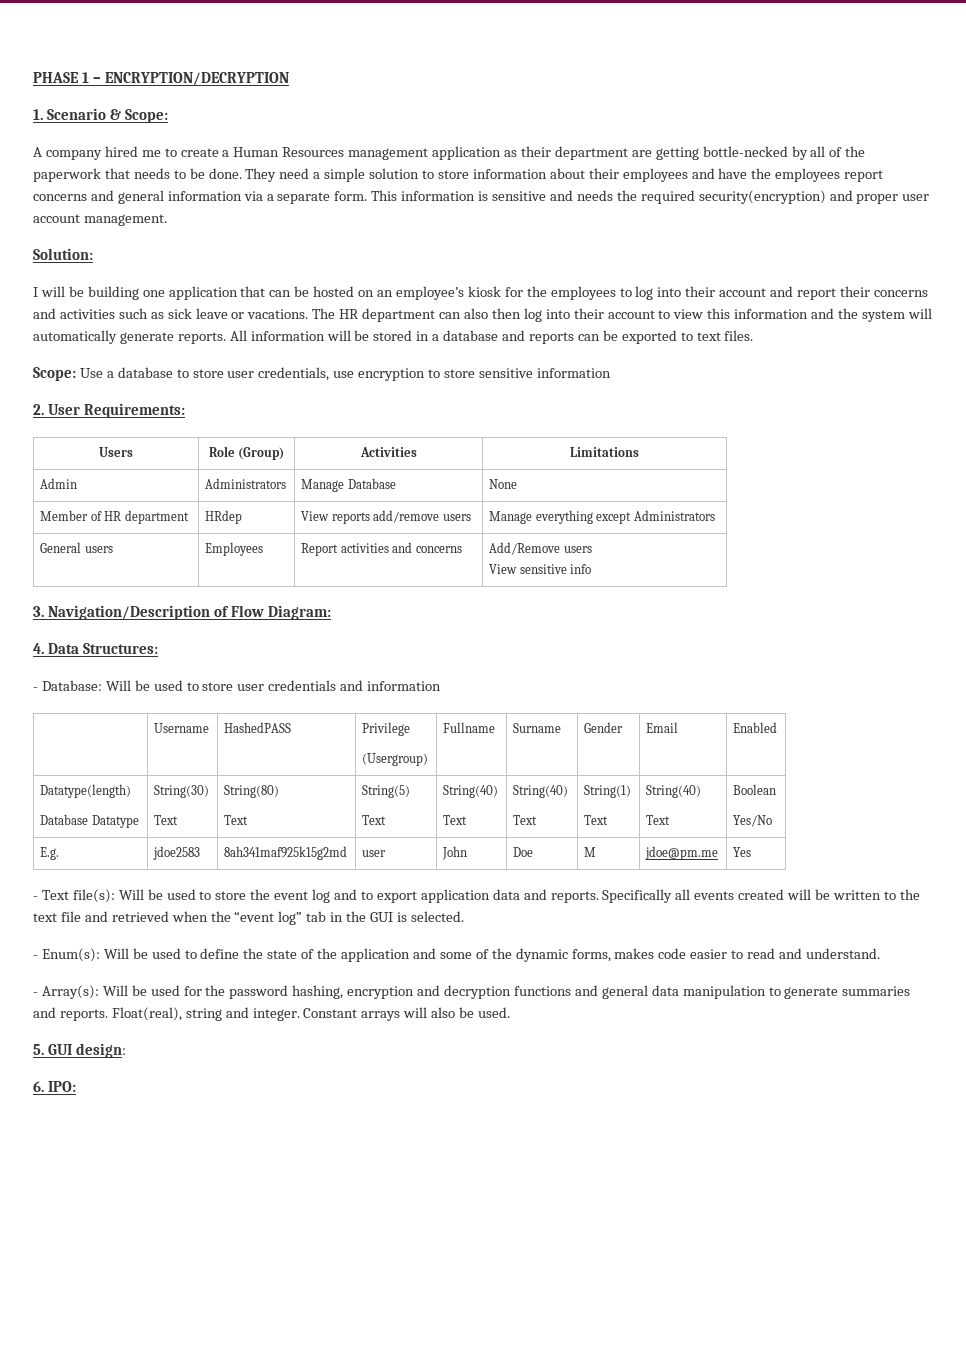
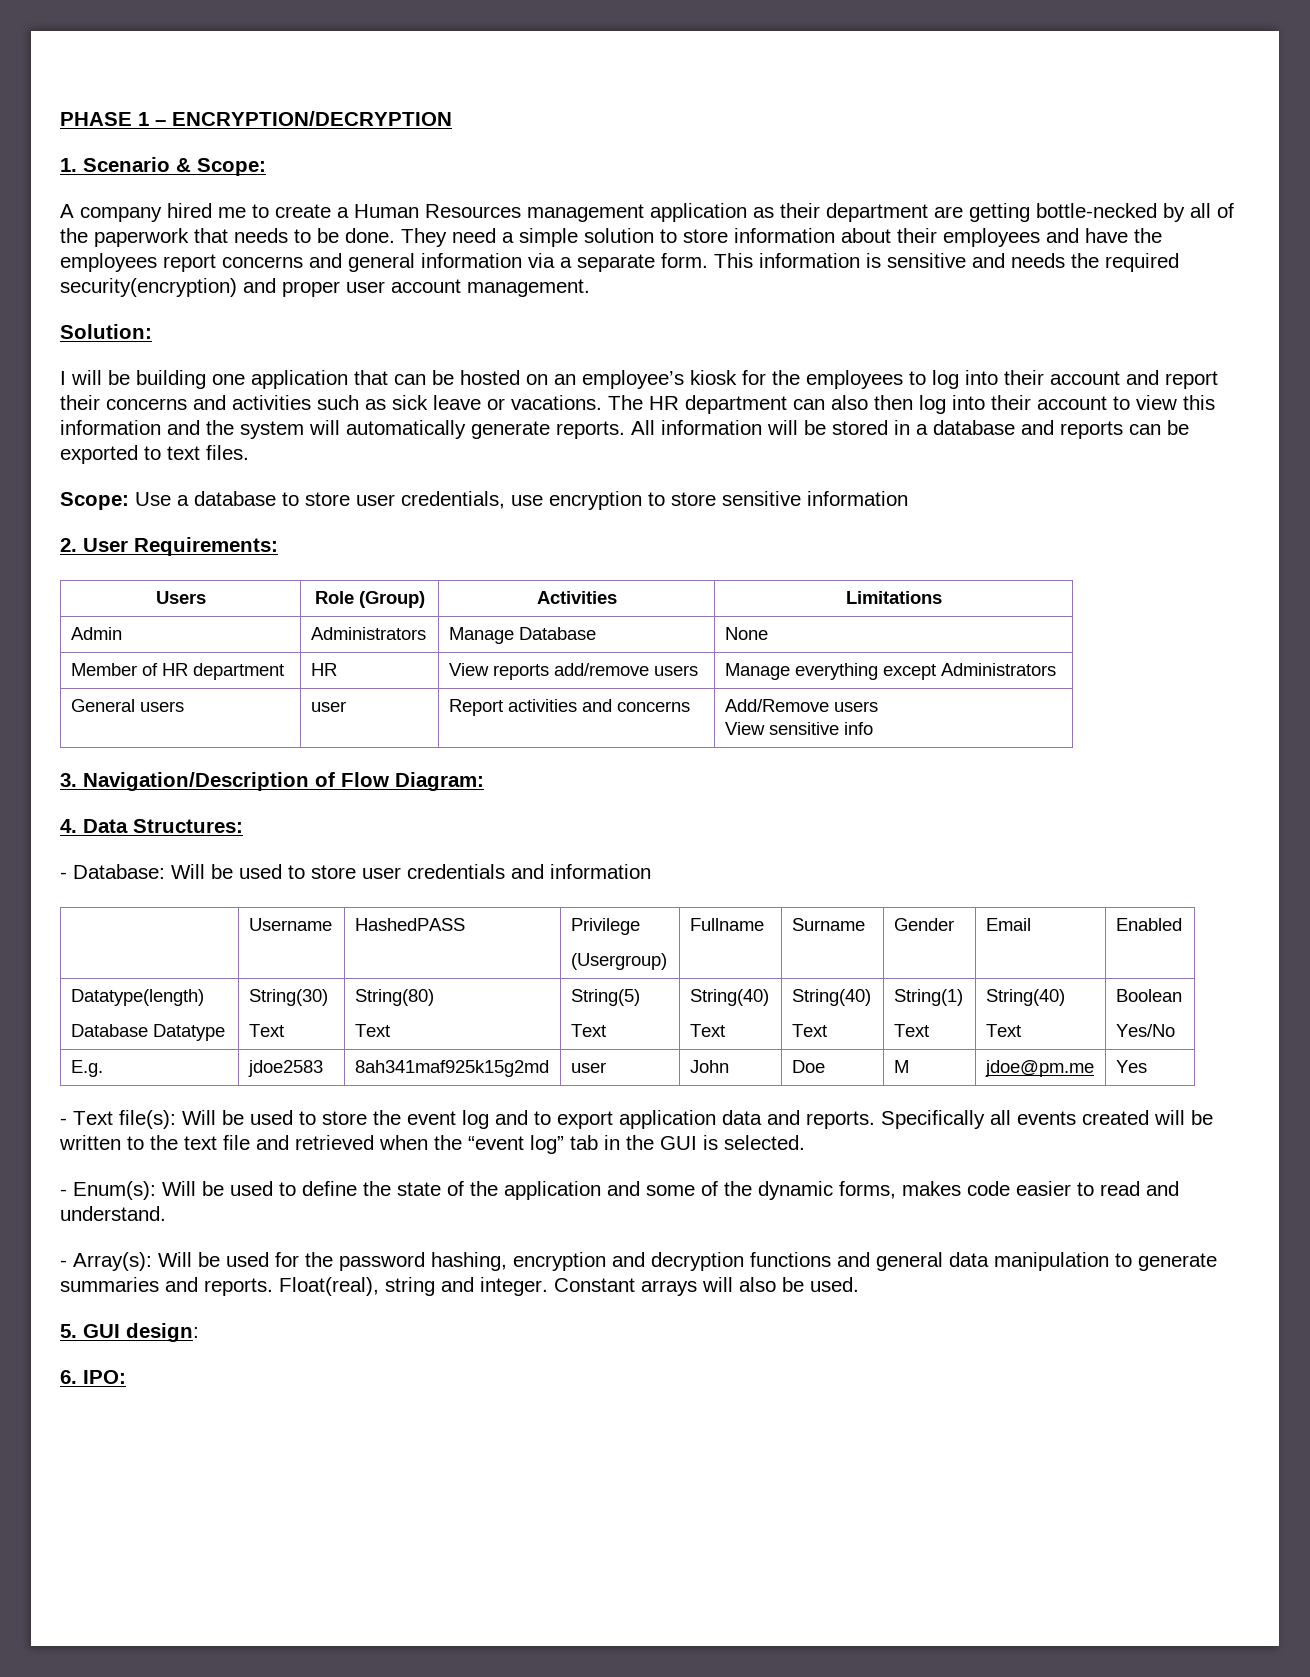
- Member of HR department | HRdep | View reports add/remove users | Manage everything except Administrators
+ Member of HR department | HR | View reports add/remove users | Manage everything except Administrators
- General users | Employees | Report activities and concerns | Add/Remove users
+ General users | user | Report activities and concerns | Add/Remove users

